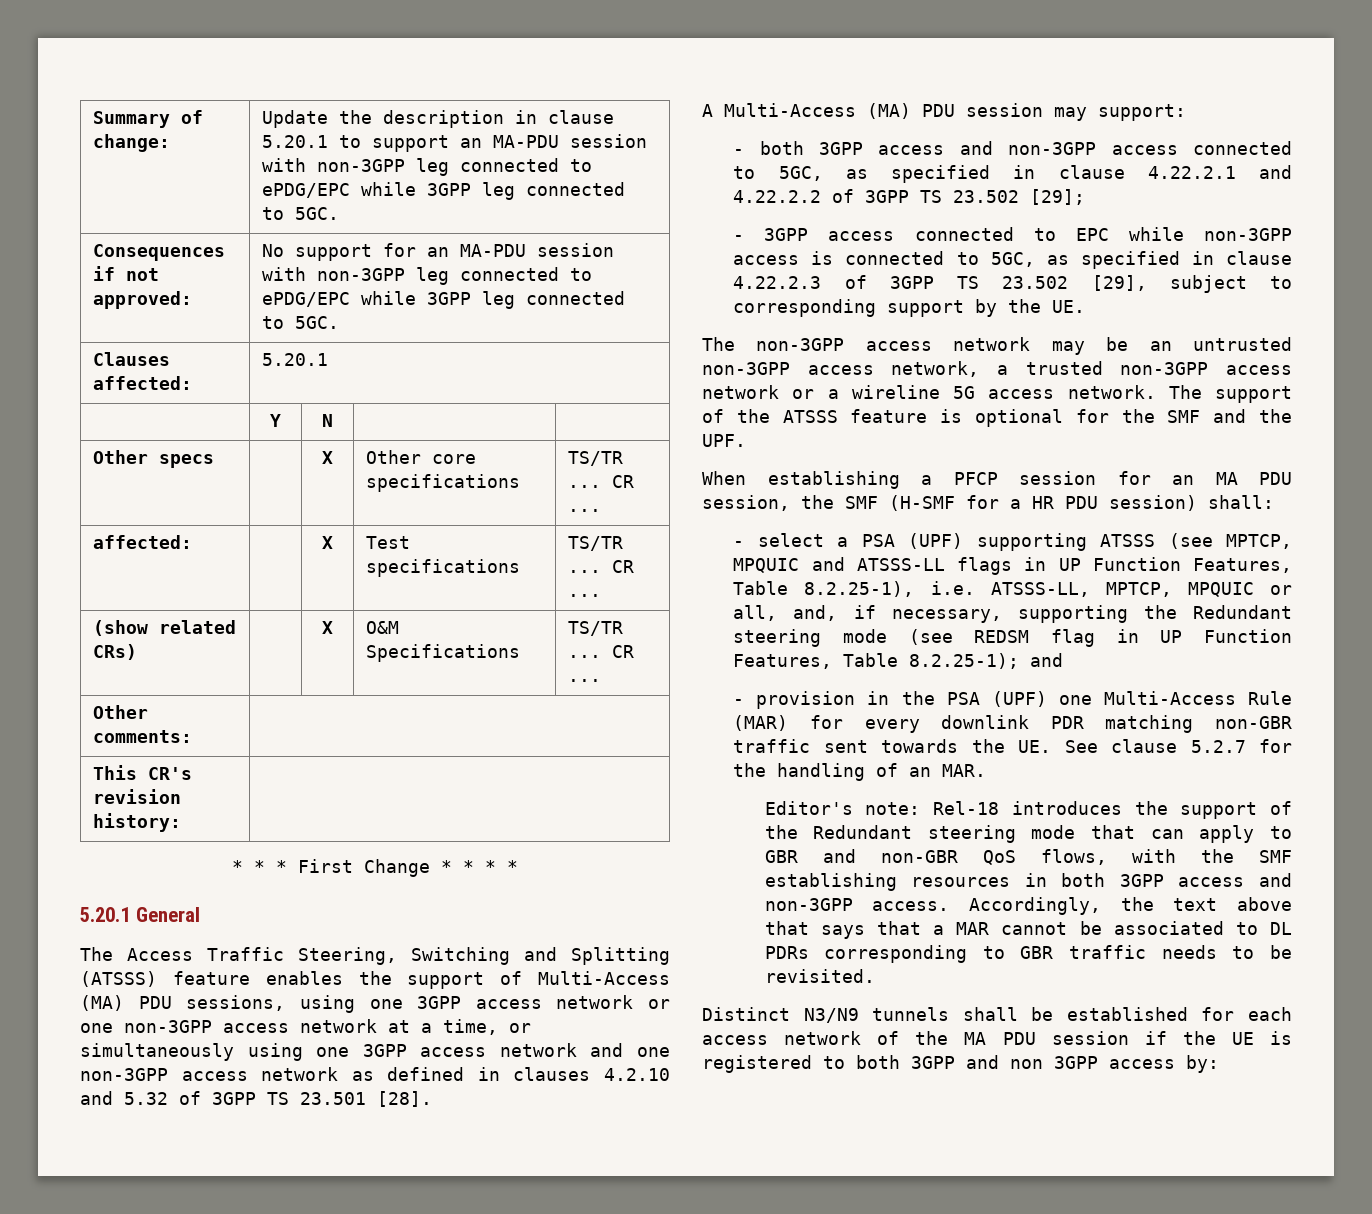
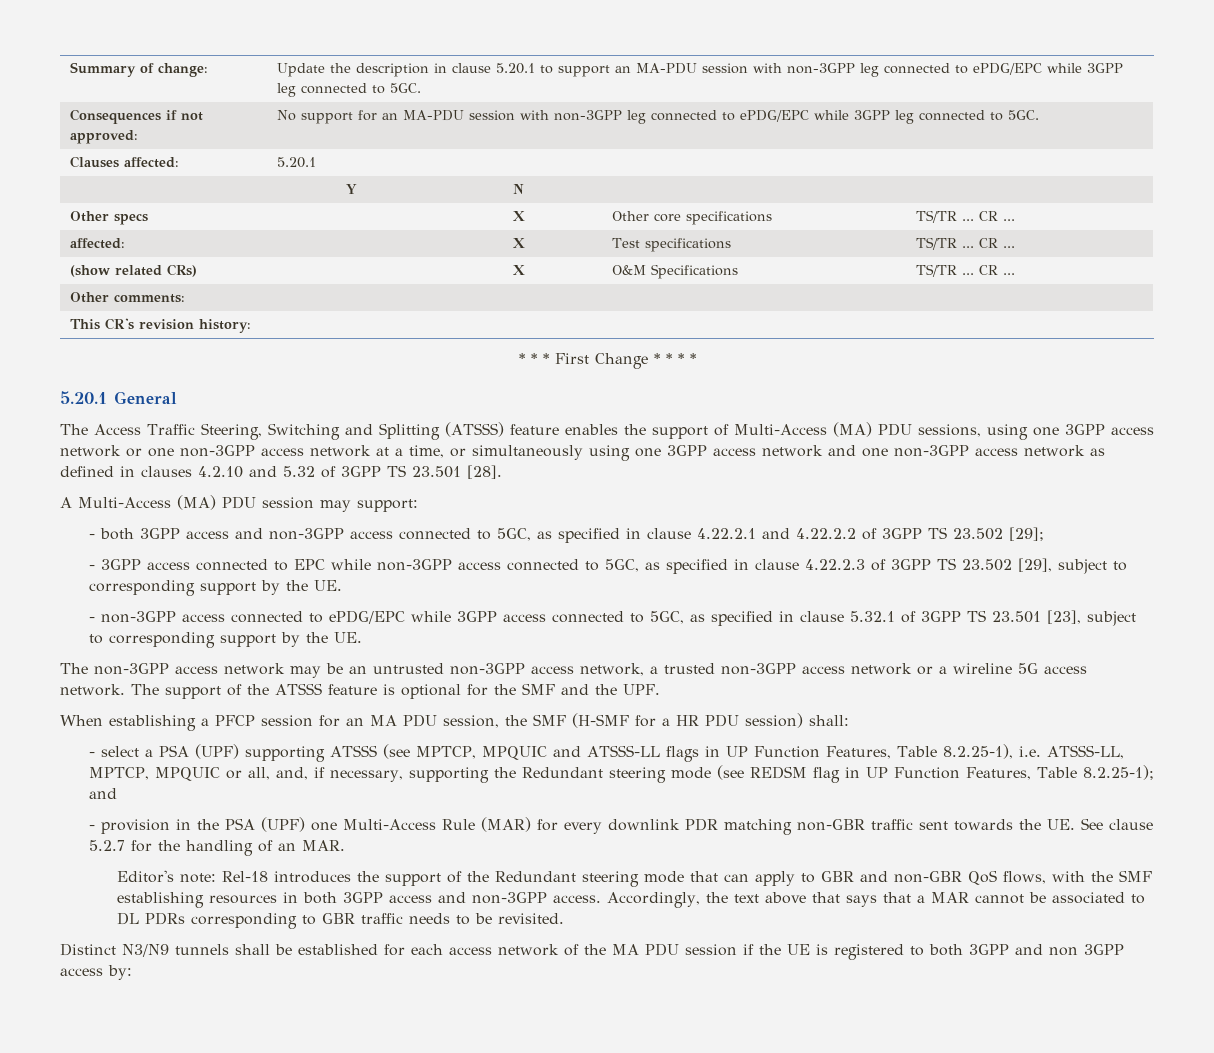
- - 3GPP access connected to EPC while non-3GPP access is connected to 5GC, as specified in clause 4.22.2.3 of 3GPP TS 23.502 [29], subject to corresponding support by the UE.
+ - 3GPP access connected to EPC while non-3GPP access connected to 5GC, as specified in clause 4.22.2.3 of 3GPP TS 23.502 [29], subject to corresponding support by the UE.
+ - non-3GPP access connected to ePDG/EPC while 3GPP access connected to 5GC, as specified in clause 5.32.1 of 3GPP TS 23.501 [23], subject to corresponding support by the UE.

